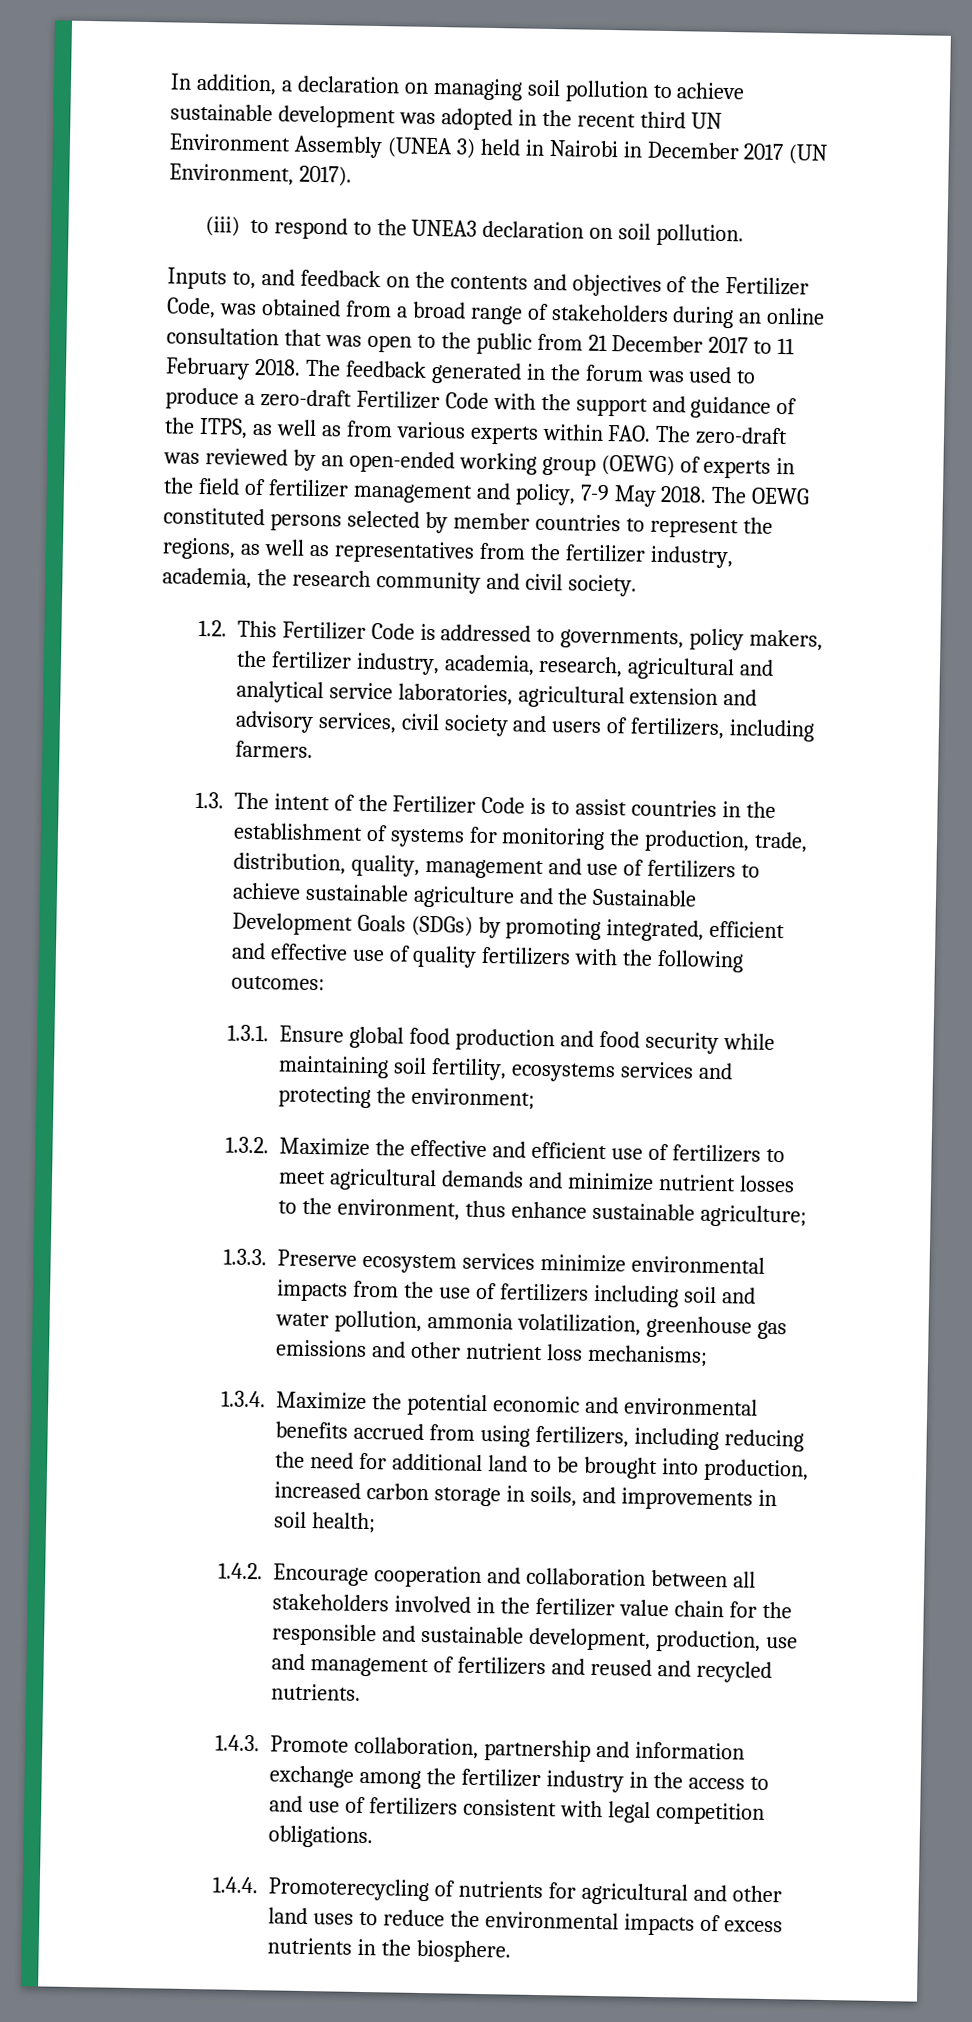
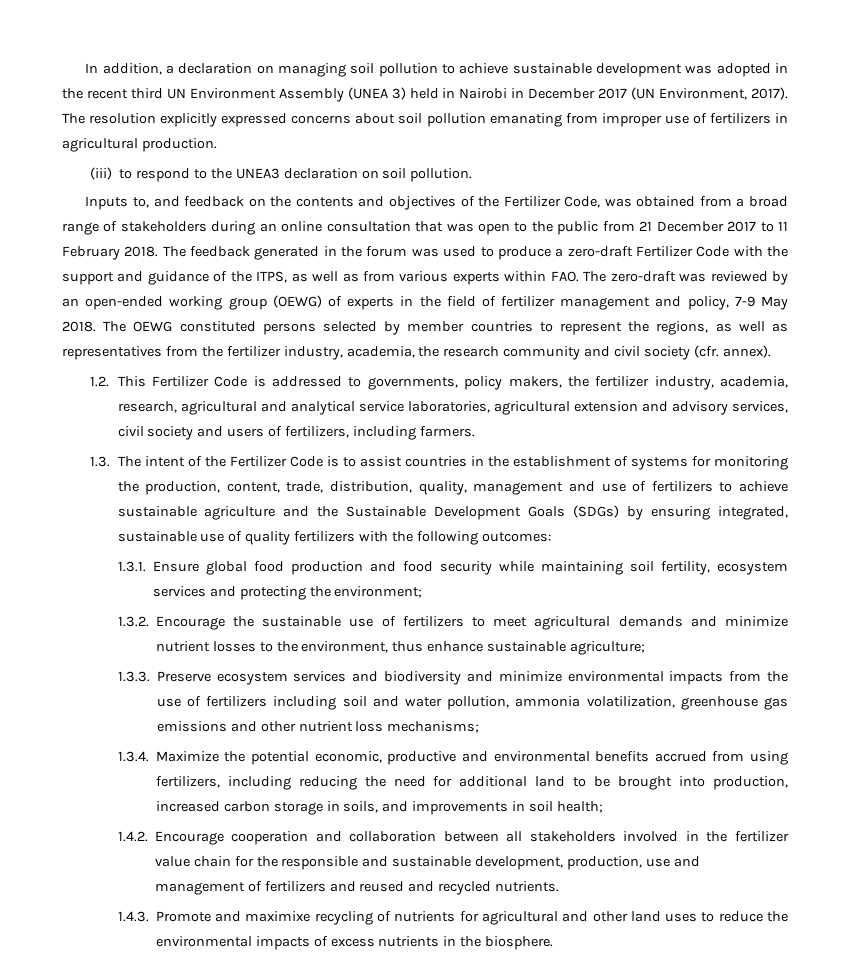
+ The resolution explicitly expressed concerns about soil pollution emanating from improper use of fertilizers in agricultural production.
- The OEWG constituted persons selected by member countries to represent the regions, as well as representatives from the fertilizer industry, academia, the research community and civil society.
+ The OEWG constituted persons selected by member countries to represent the regions, as well as representatives from the fertilizer industry, academia, the research community and civil society (cfr. annex).
- 1.3. The intent of the Fertilizer Code is to assist countries in the establishment of systems for monitoring the production, trade, distribution, quality, management and use of fertilizers to achieve sustainable agriculture and the Sustainable Development Goals (SDGs) by promoting integrated, efficient and effective use of quality fertilizers with the following outcomes:
+ 1.3. The intent of the Fertilizer Code is to assist countries in the establishment of systems for monitoring the production, content, trade, distribution, quality, management and use of fertilizers to achieve sustainable agriculture and the Sustainable Development Goals (SDGs) by ensuring integrated, sustainable use of quality fertilizers with the following outcomes:
- 1.3.1. Ensure global food production and food security while maintaining soil fertility, ecosystems services and protecting the environment;
+ 1.3.1. Ensure global food production and food security while maintaining soil fertility, ecosystem services and protecting the environment;
- 1.3.2. Maximize the effective and efficient use of fertilizers to meet agricultural demands and minimize nutrient losses to the environment, thus enhance sustainable agriculture;
+ 1.3.2. Encourage the sustainable use of fertilizers to meet agricultural demands and minimize nutrient losses to the environment, thus enhance sustainable agriculture;
- 1.3.3. Preserve ecosystem services minimize environmental impacts from the use of fertilizers including soil and water pollution, ammonia volatilization, greenhouse gas emissions and other nutrient loss mechanisms;
+ 1.3.3. Preserve ecosystem services and biodiversity and minimize environmental impacts from the use of fertilizers including soil and water pollution, ammonia volatilization, greenhouse gas emissions and other nutrient loss mechanisms;
- 1.3.4. Maximize the potential economic and environmental benefits accrued from using fertilizers, including reducing the need for additional land to be brought into production, increased carbon storage in soils, and improvements in soil health;
+ 1.3.4. Maximize the potential economic, productive and environmental benefits accrued from using fertilizers, including reducing the need for additional land to be brought into production, increased carbon storage in soils, and improvements in soil health;
- 1.4.3. Promote collaboration, partnership and information exchange among the fertilizer industry in the access to and use of fertilizers consistent with legal competition obligations.
- 1.4.4. Promoterecycling of nutrients for agricultural and other land uses to reduce the environmental impacts of excess nutrients in the biosphere.
+ 1.4.3. Promote and maximixe recycling of nutrients for agricultural and other land uses to reduce the environmental impacts of excess nutrients in the biosphere.

